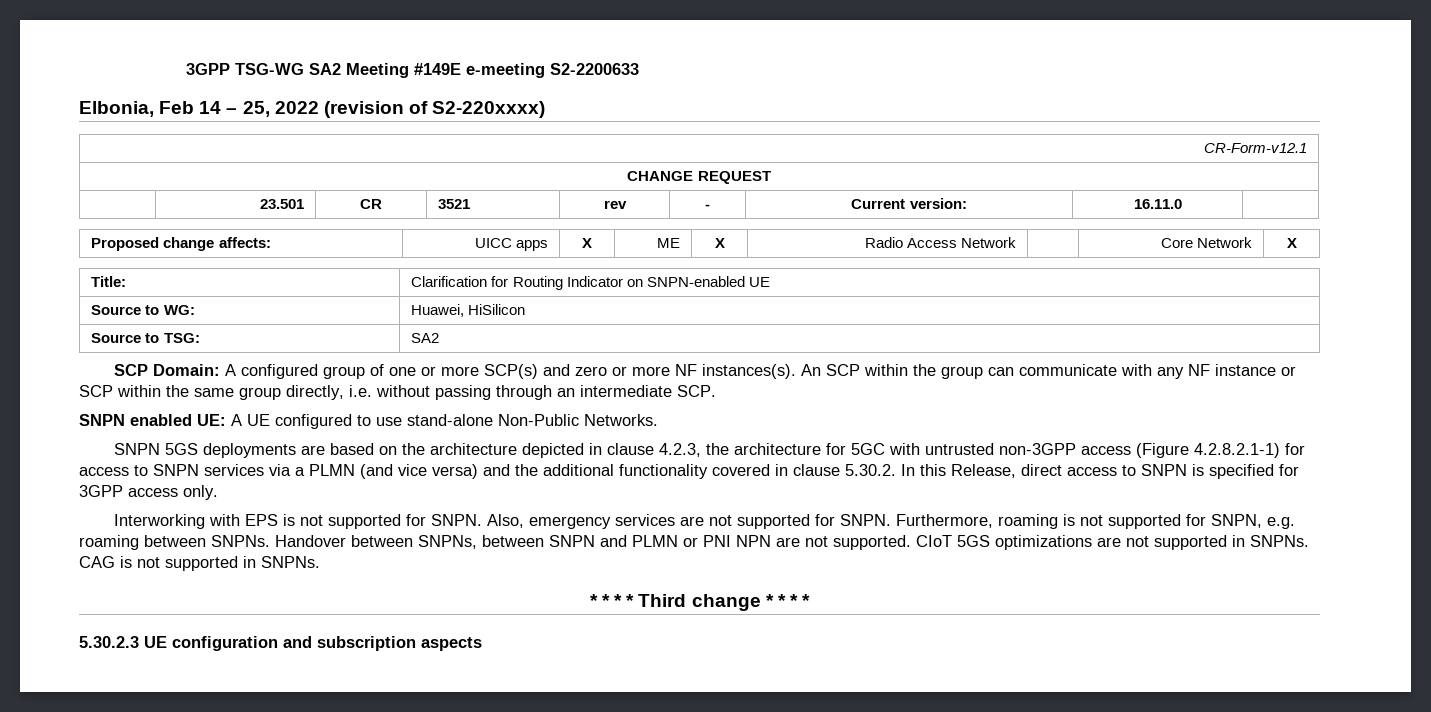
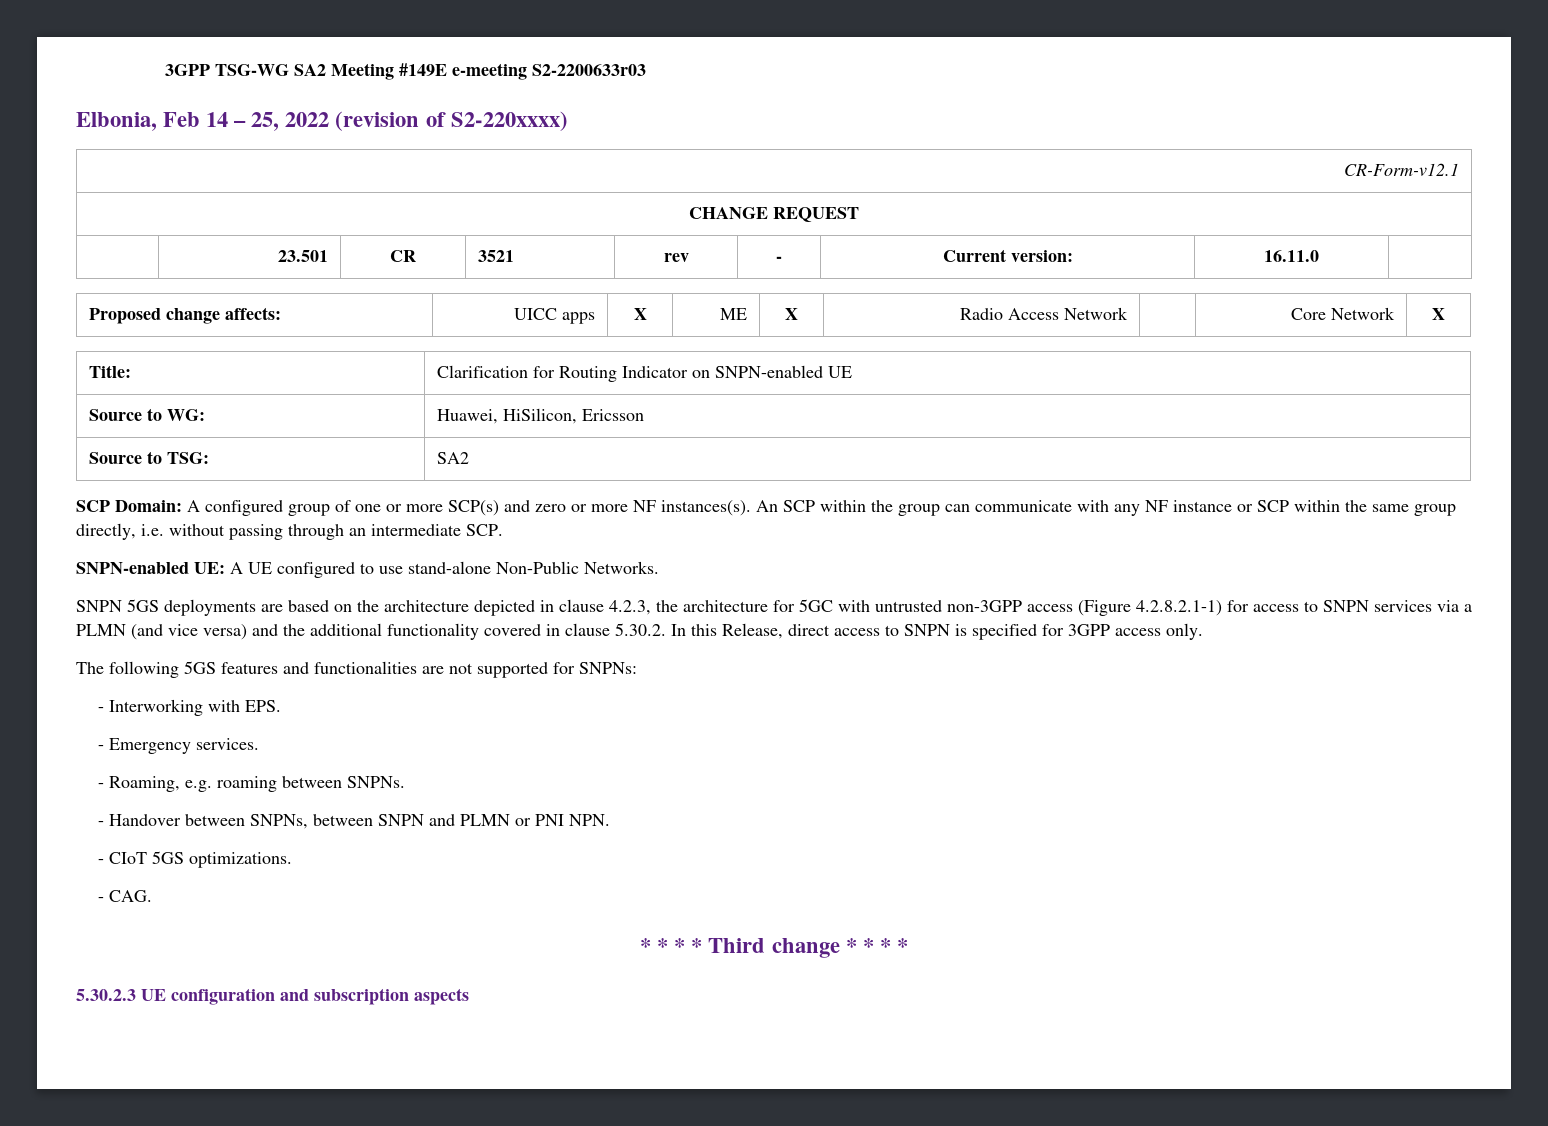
- 3GPP TSG-WG SA2 Meeting #149E e-meeting S2-2200633
+ 3GPP TSG-WG SA2 Meeting #149E e-meeting S2-2200633r03
- Source to WG: | Huawei, HiSilicon
+ Source to WG: | Huawei, HiSilicon, Ericsson
- SNPN enabled UE: A UE configured to use stand-alone Non-Public Networks.
+ SNPN-enabled UE: A UE configured to use stand-alone Non-Public Networks.
- Interworking with EPS is not supported for SNPN. Also, emergency services are not supported for SNPN. Furthermore, roaming is not supported for SNPN, e.g. roaming between SNPNs. Handover between SNPNs, between SNPN and PLMN or PNI NPN are not supported. CIoT 5GS optimizations are not supported in SNPNs. CAG is not supported in SNPNs.
+ The following 5GS features and functionalities are not supported for SNPNs:
+ - Interworking with EPS.
+ - Emergency services.
+ - Roaming, e.g. roaming between SNPNs.
+ - Handover between SNPNs, between SNPN and PLMN or PNI NPN.
+ - CIoT 5GS optimizations.
+ - CAG.

